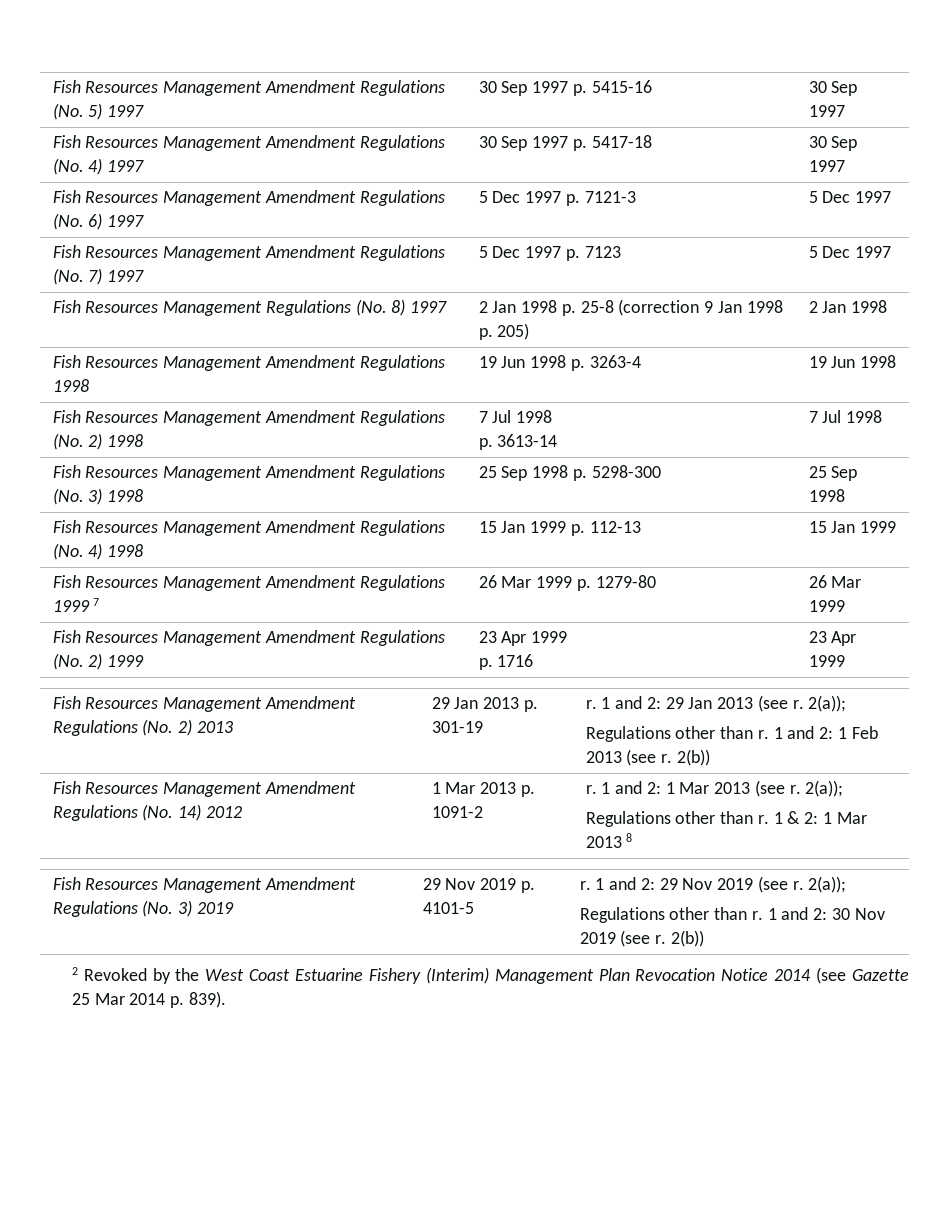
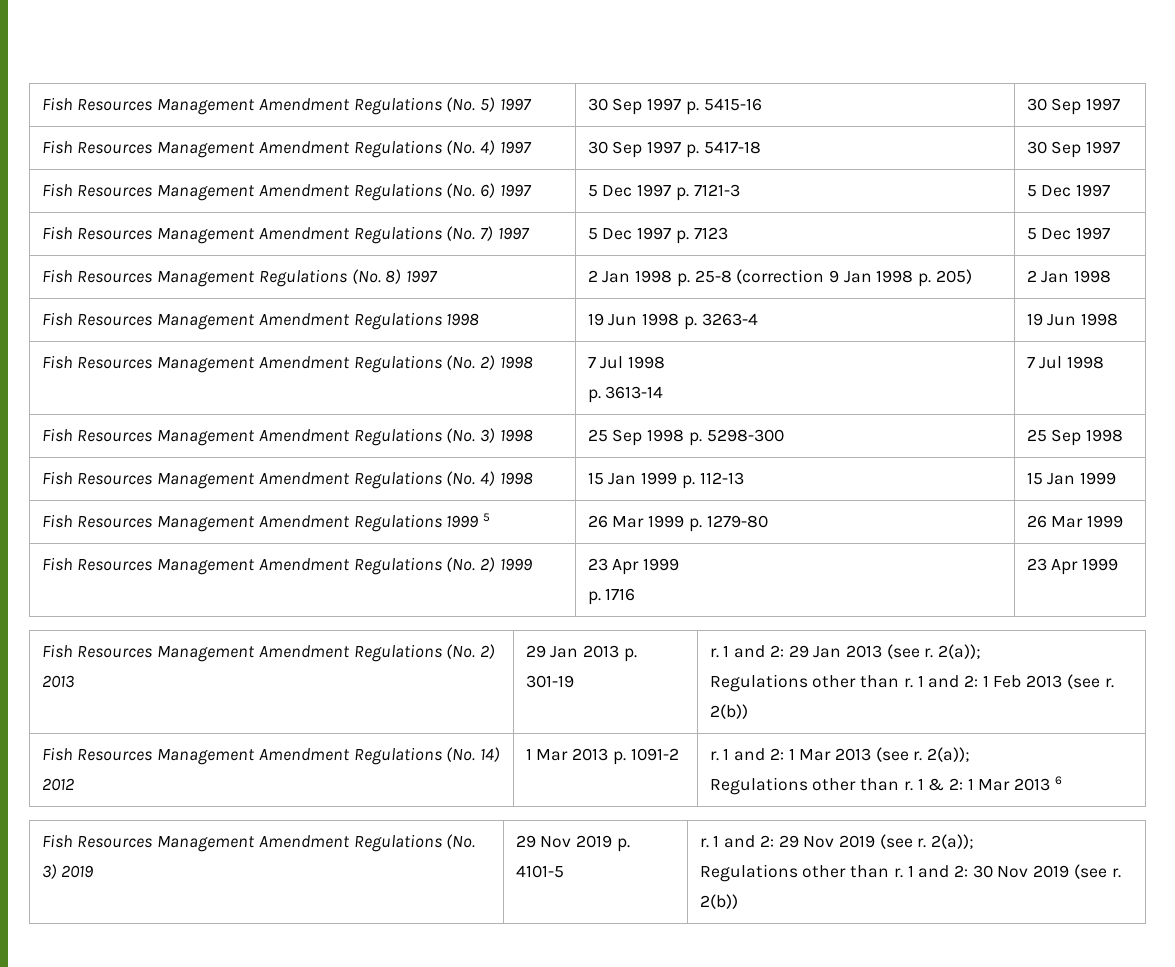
- Fish Resources Management Amendment Regulations 1999 7 | 26 Mar 1999 p. 1279-80 | 26 Mar 1999
+ Fish Resources Management Amendment Regulations 1999 5 | 26 Mar 1999 p. 1279-80 | 26 Mar 1999
  Fish Resources Management Amendment Regulations (No. 14) 2012 | 1 Mar 2013 p. 1091-2 | r. 1 and 2: 1 Mar 2013 (see r. 2(a));
- Regulations other than r. 1 & 2: 1 Mar 2013 8
+ Regulations other than r. 1 & 2: 1 Mar 2013 6
- 2 Revoked by the West Coast Estuarine Fishery (Interim) Management Plan Revocation Notice 2014 (see Gazette 25 Mar 2014 p. 839).

